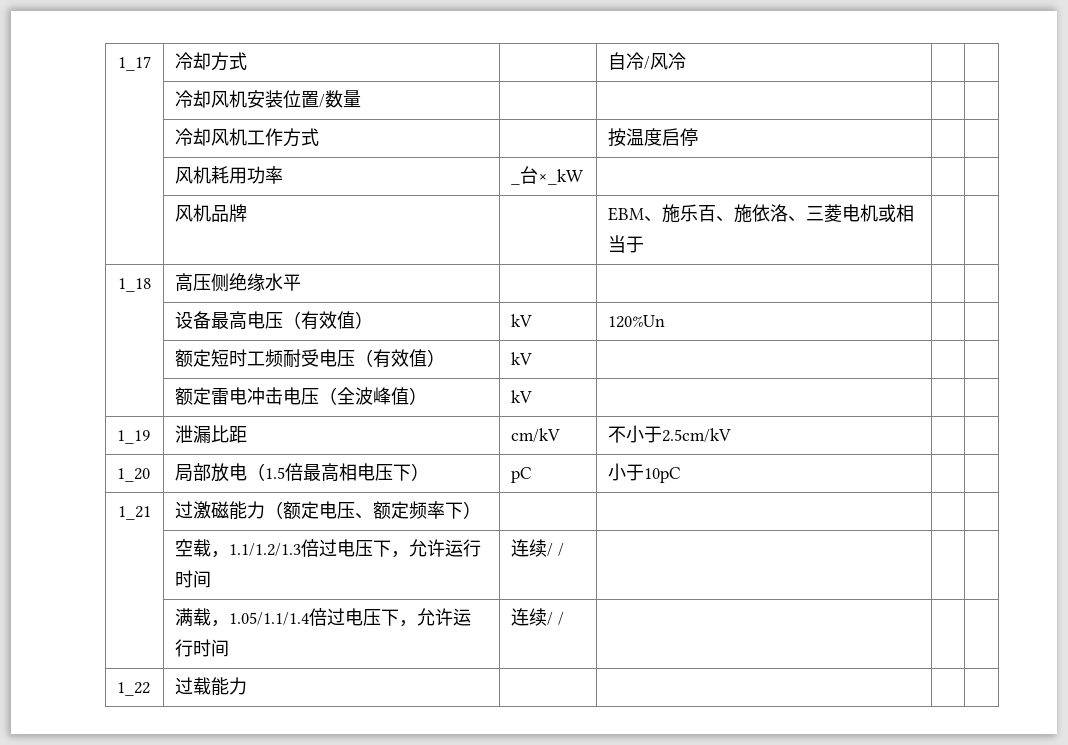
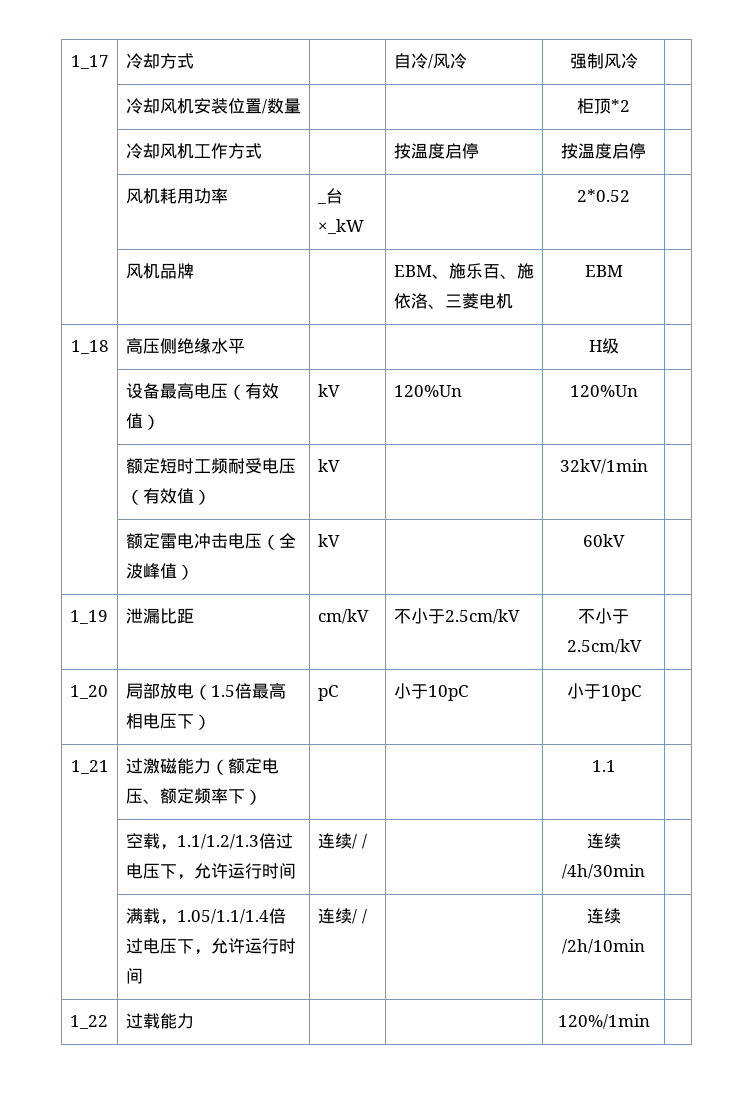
- 1_17 | 冷却方式 | | 自冷/风冷 | |
+ 1_17 | 冷却方式 | | 自冷/风冷 | 强制风冷 |
- | 冷却风机安装位置/数量 | | | |
+ | 冷却风机安装位置/数量 | | | 柜顶*2 |
- | 冷却风机工作方式 | | 按温度启停 | |
+ | 冷却风机工作方式 | | 按温度启停 | 按温度启停 |
- | 风机耗用功率 | _台×_kW | | |
+ | 风机耗用功率 | _台×_kW | | 2*0.52 |
- | 风机品牌 | | EBM、施乐百、施依洛、三菱电机或相当于 | |
+ | 风机品牌 | | EBM、施乐百、施依洛、三菱电机 | EBM |
- 1_18 | 高压侧绝缘水平 | | | |
+ 1_18 | 高压侧绝缘水平 | | | H级 |
- | 设备最高电压（有效值） | kV | 120%Un | |
+ | 设备最高电压（有效值） | kV | 120%Un | 120%Un |
- | 额定短时工频耐受电压（有效值） | kV | | |
+ | 额定短时工频耐受电压（有效值） | kV | | 32kV/1min |
- | 额定雷电冲击电压（全波峰值） | kV | | |
+ | 额定雷电冲击电压（全波峰值） | kV | | 60kV |
- 1_19 | 泄漏比距 | cm/kV | 不小于2.5cm/kV | |
+ 1_19 | 泄漏比距 | cm/kV | 不小于2.5cm/kV | 不小于2.5cm/kV |
- 1_20 | 局部放电（1.5倍最高相电压下） | pC | 小于10pC | |
+ 1_20 | 局部放电（1.5倍最高相电压下） | pC | 小于10pC | 小于10pC |
- 1_21 | 过激磁能力（额定电压、额定频率下） | | | |
+ 1_21 | 过激磁能力（额定电压、额定频率下） | | | 1.1 |
- | 空载，1.1/1.2/1.3倍过电压下，允许运行时间 | 连续/ / | | |
+ | 空载，1.1/1.2/1.3倍过电压下，允许运行时间 | 连续/ / | | 连续/4h/30min |
- | 满载，1.05/1.1/1.4倍过电压下，允许运行时间 | 连续/ / | | |
+ | 满载，1.05/1.1/1.4倍过电压下，允许运行时间 | 连续/ / | | 连续/2h/10min |
- 1_22 | 过载能力 | | | |
+ 1_22 | 过载能力 | | | 120%/1min |

